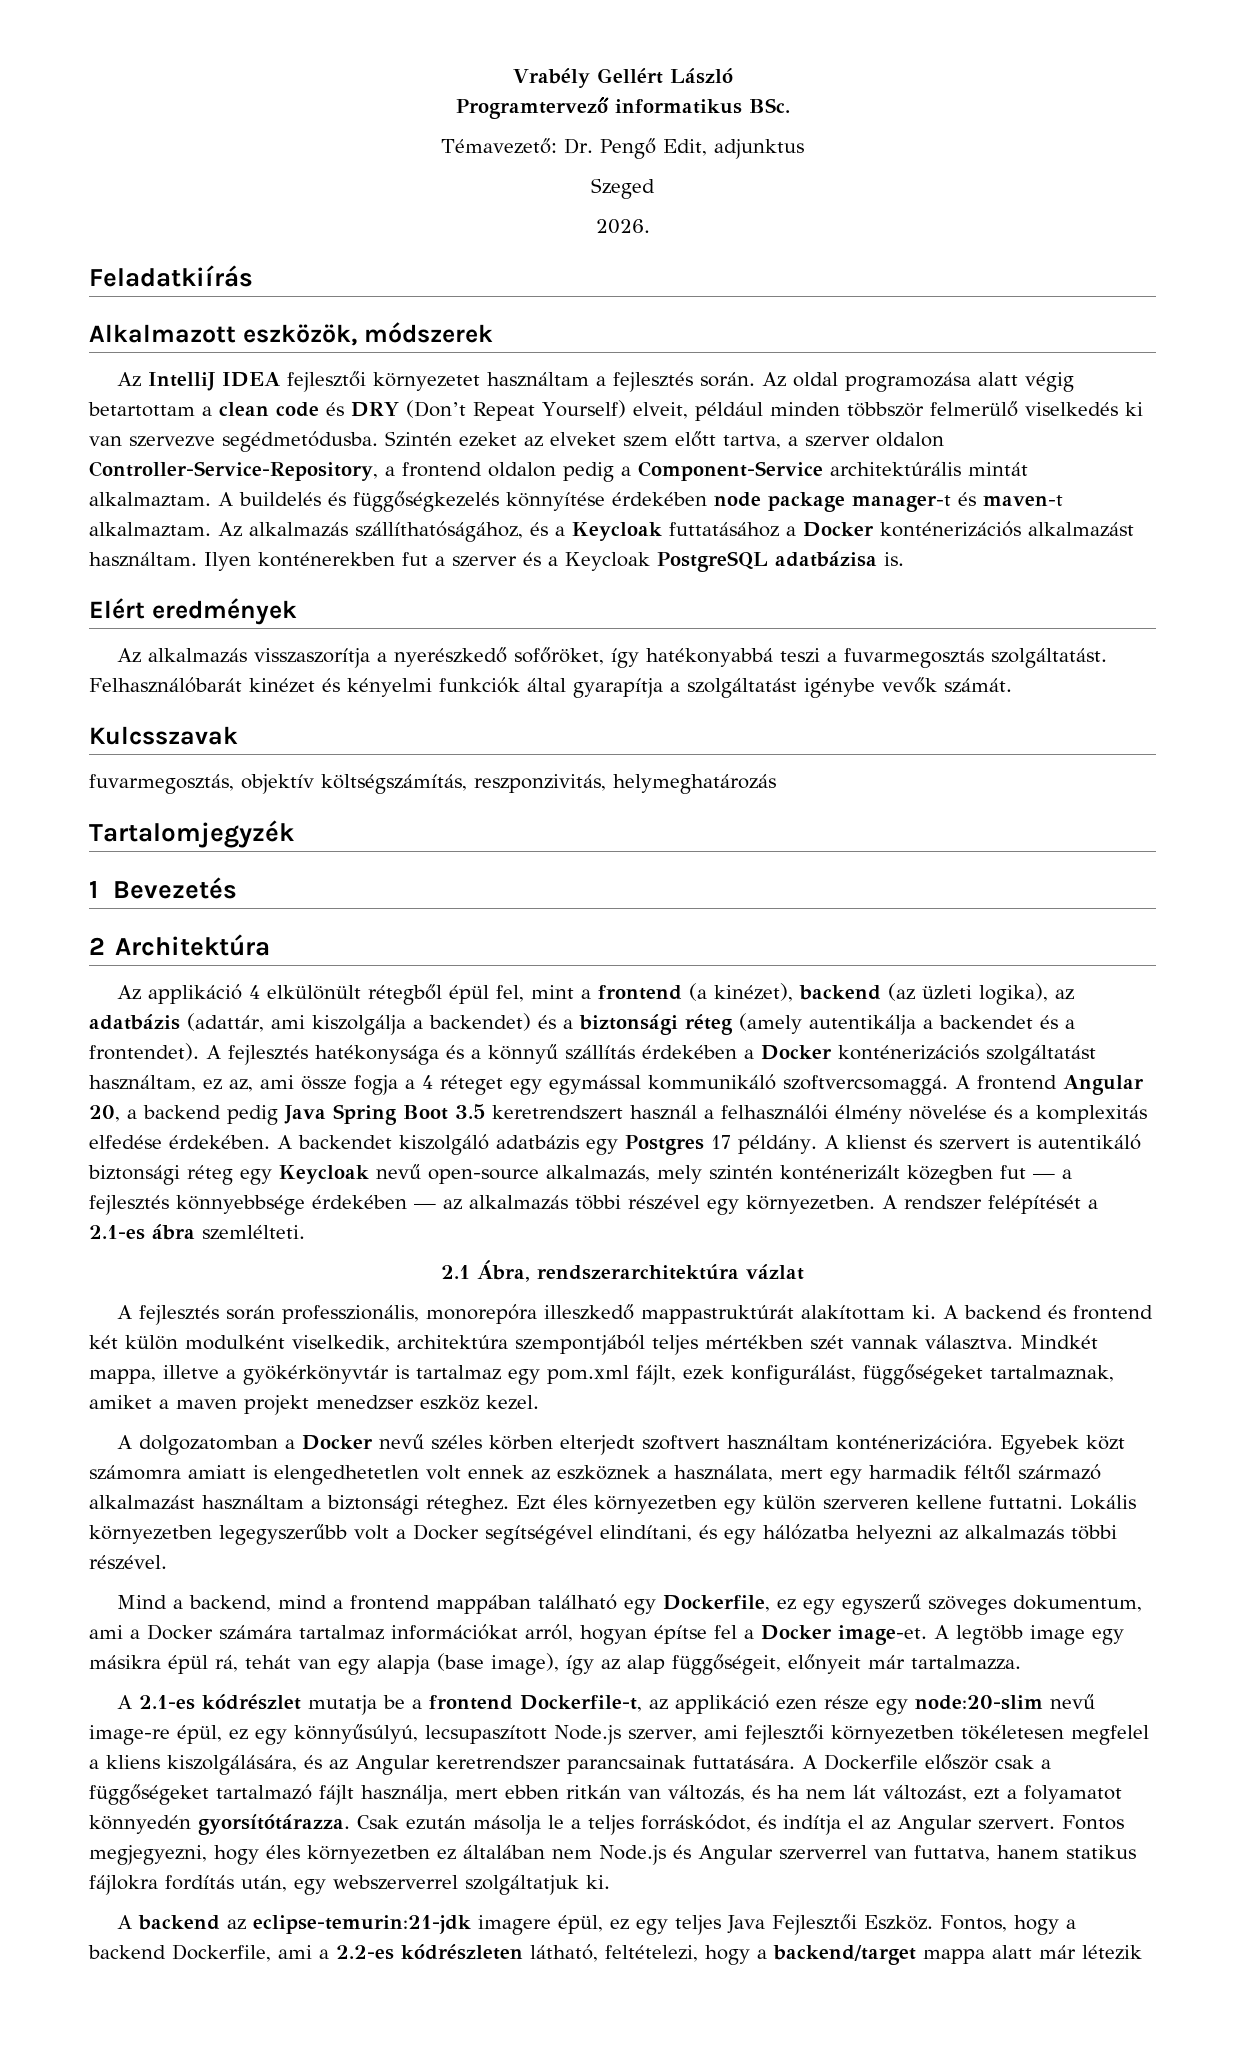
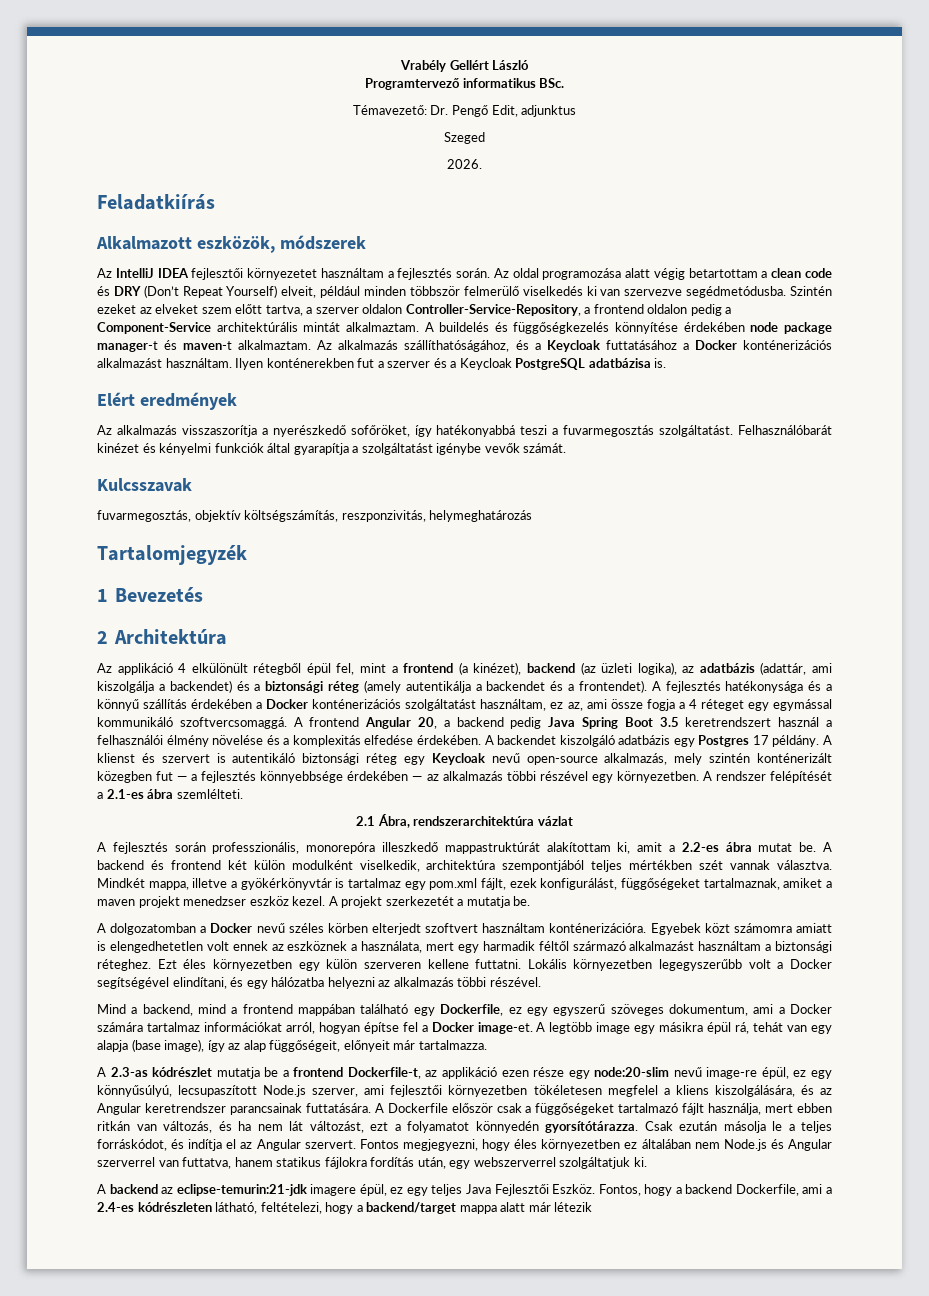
- A fejlesztés során professzionális, monorepóra illeszkedő mappastruktúrát alakítottam ki.
+ A fejlesztés során professzionális, monorepóra illeszkedő mappastruktúrát alakítottam ki, amit a 2.2-es ábra mutat be.
+ A projekt szerkezetét a mutatja be.
- A 2.1-es kódrészlet mutatja be a frontend Dockerfile-t, az applikáció ezen része egy node:20-slim nevű image-re épül, ez egy könnyűsúlyú, lecsupaszított Node.js szerver, ami fejlesztői környezetben tökéletesen megfelel a kliens kiszolgálására, és az Angular keretrendszer parancsainak futtatására.
+ A 2.3-as kódrészlet mutatja be a frontend Dockerfile-t, az applikáció ezen része egy node:20-slim nevű image-re épül, ez egy könnyűsúlyú, lecsupaszított Node.js szerver, ami fejlesztői környezetben tökéletesen megfelel a kliens kiszolgálására, és az Angular keretrendszer parancsainak futtatására.
- Fontos, hogy a backend Dockerfile, ami a 2.2-es kódrészleten látható, feltételezi, hogy a backend/target mappa alatt már létezik
+ Fontos, hogy a backend Dockerfile, ami a 2.4-es kódrészleten látható, feltételezi, hogy a backend/target mappa alatt már létezik

